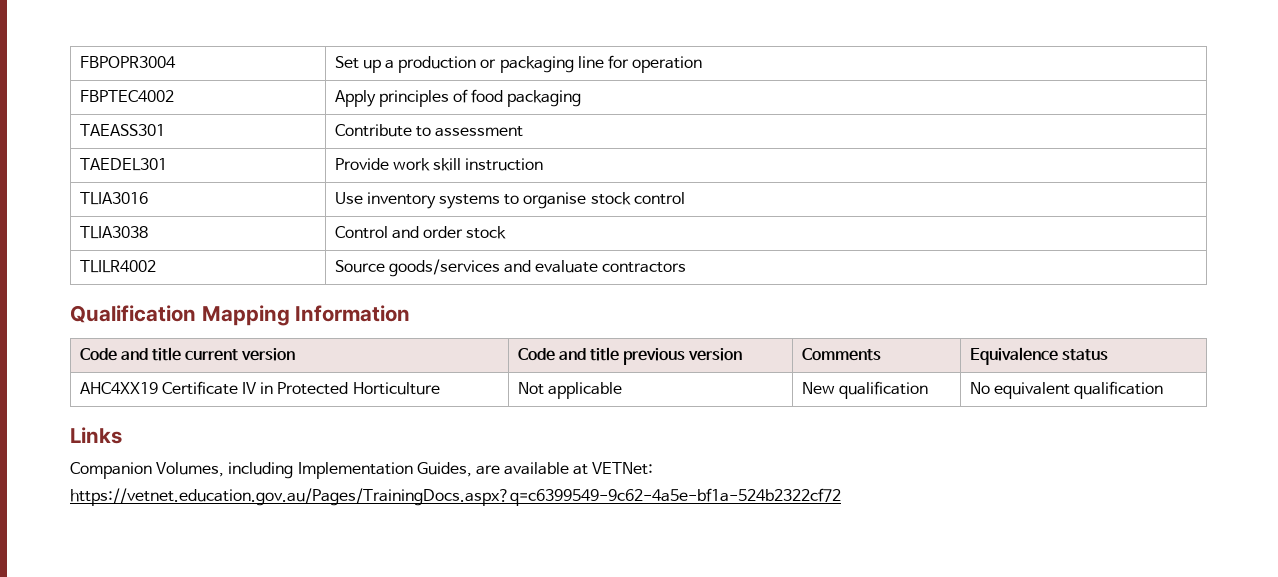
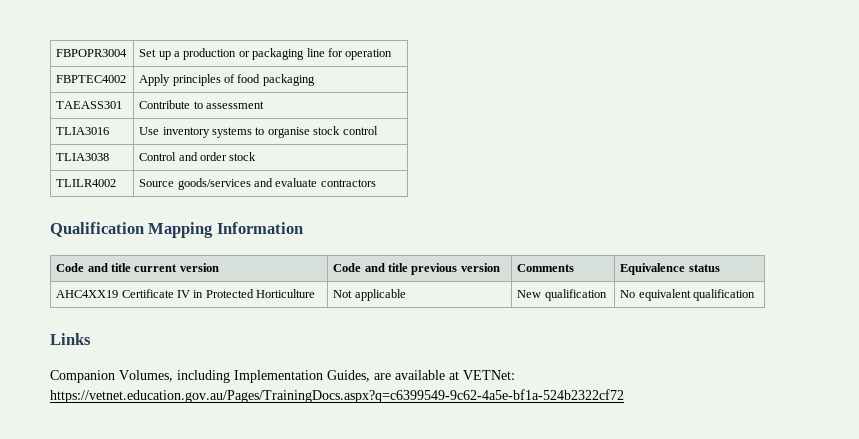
- TAEDEL301 | Provide work skill instruction

